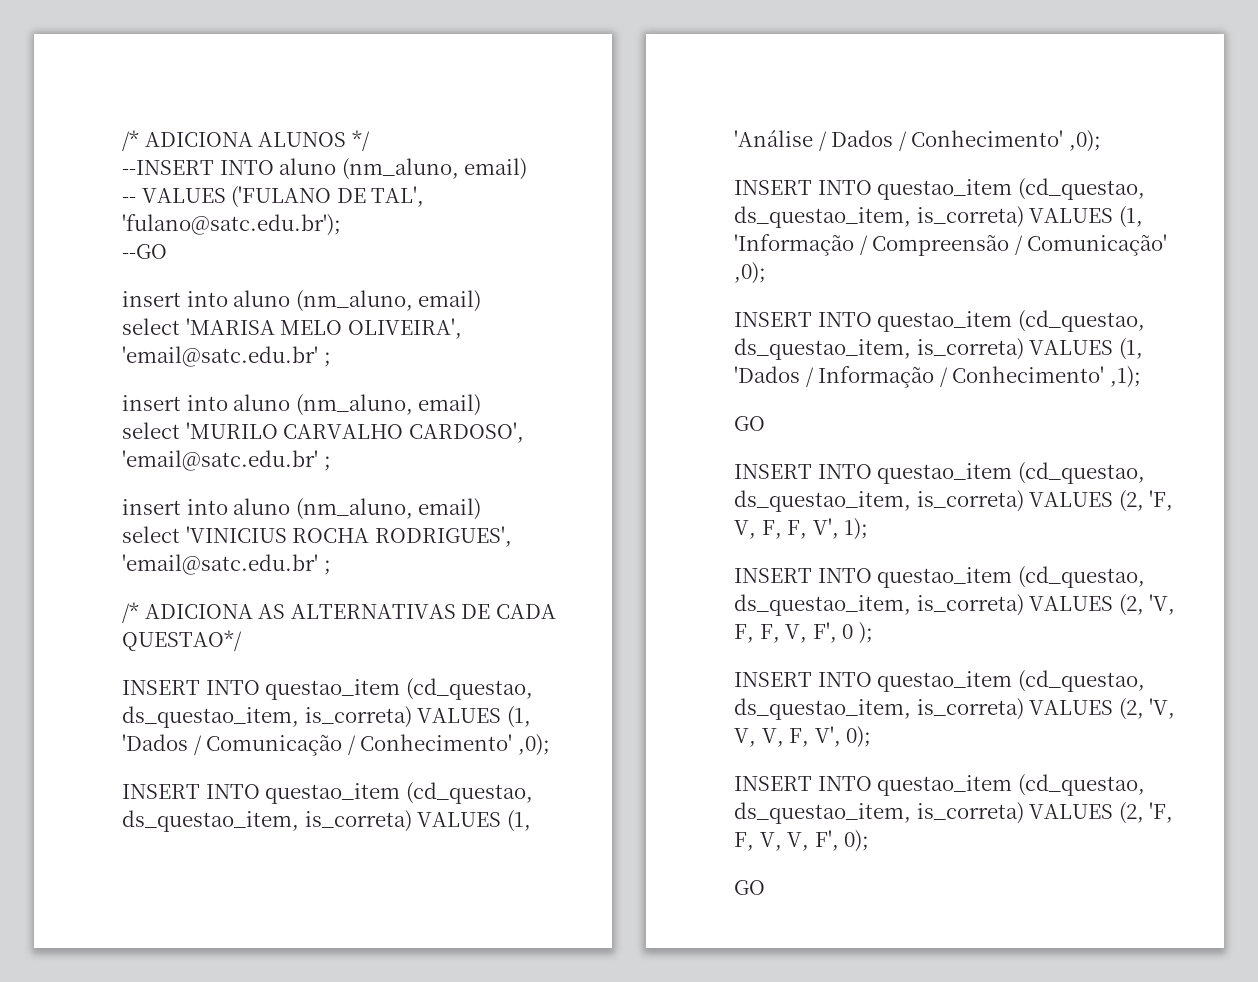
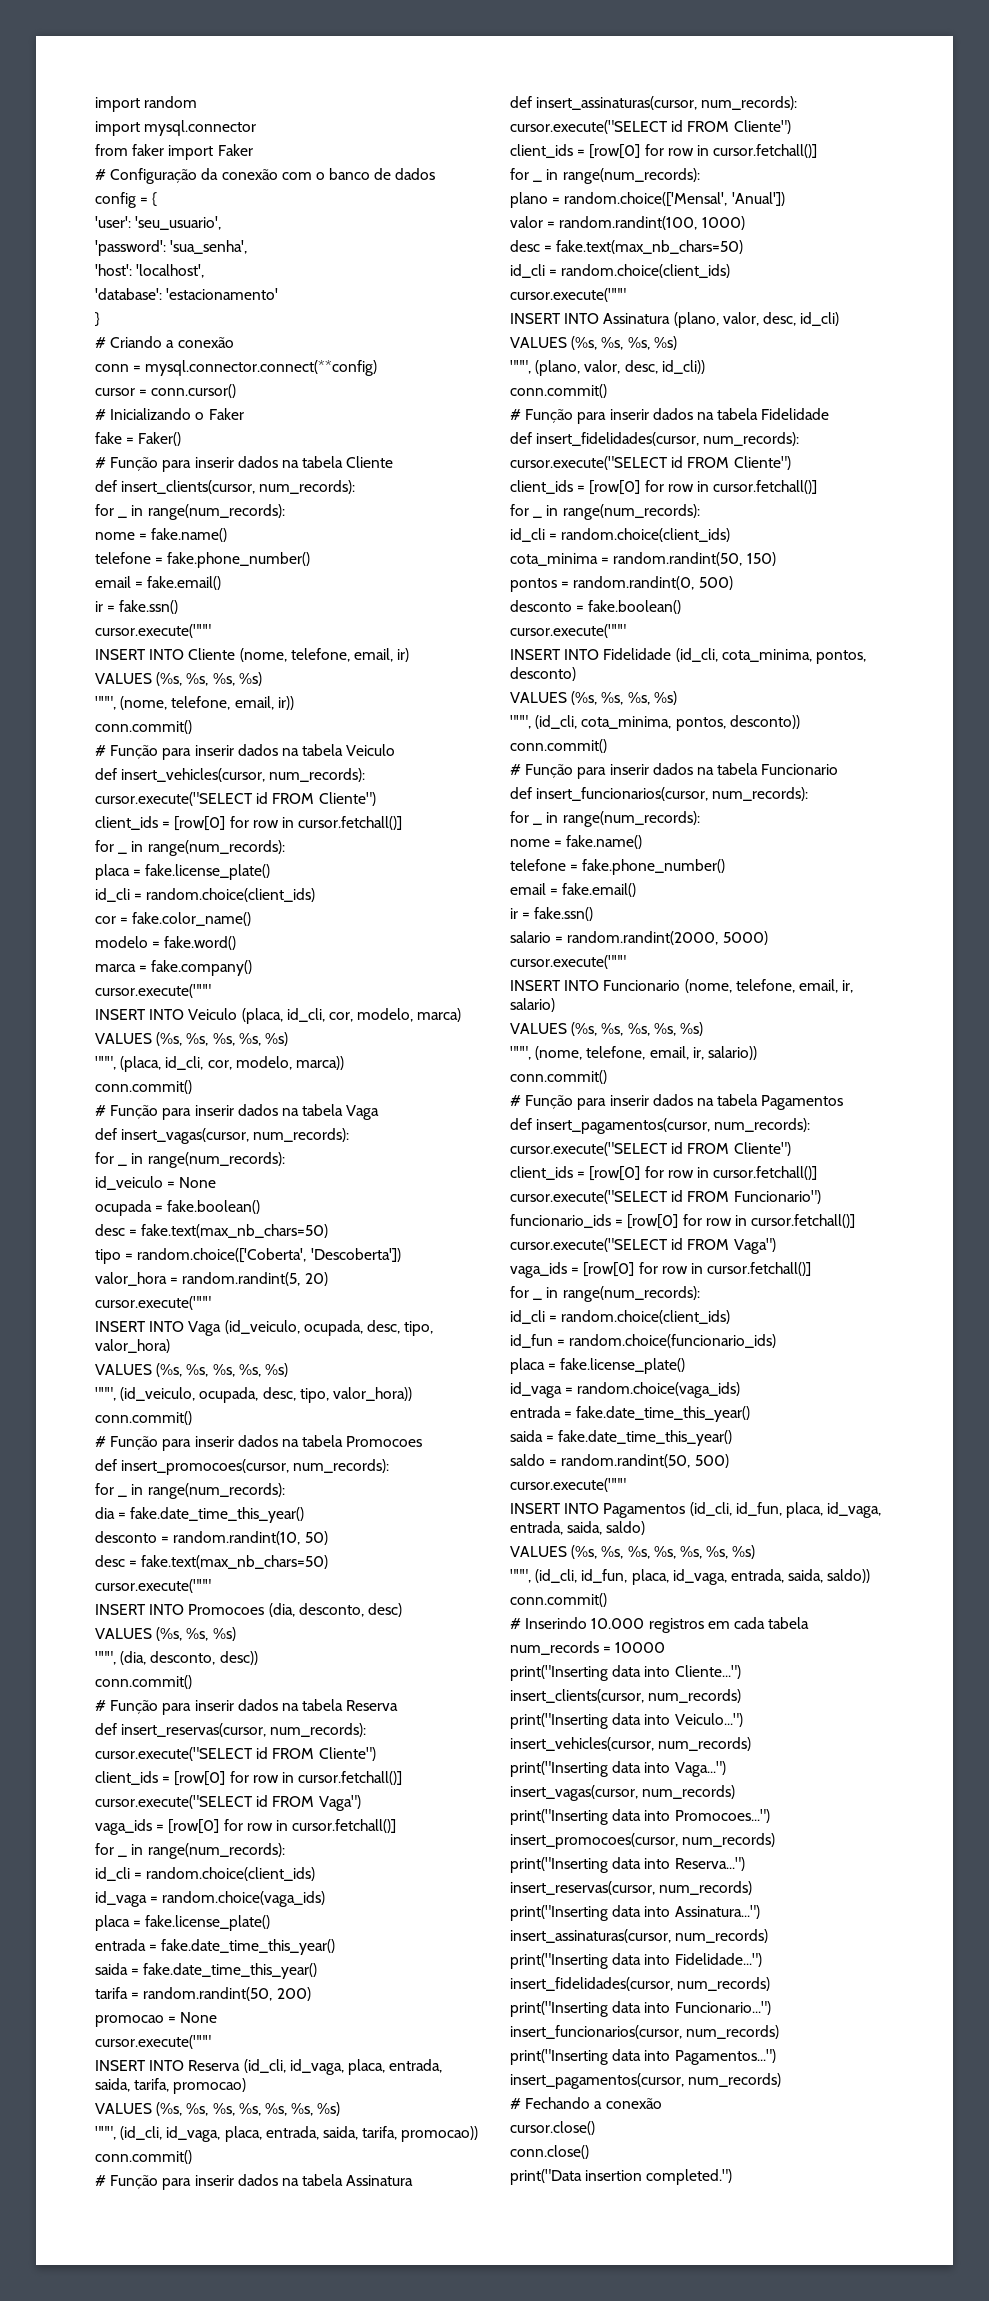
- /* ADICIONA ALUNOS */
- --INSERT INTO aluno (nm_aluno, email)
- -- VALUES ('FULANO DE TAL', 'fulano@satc.edu.br');
- --GO
- insert into aluno (nm_aluno, email)
- select 'MARISA MELO OLIVEIRA', 'email@satc.edu.br' ;
- insert into aluno (nm_aluno, email)
- select 'MURILO CARVALHO CARDOSO', 'email@satc.edu.br' ;
- insert into aluno (nm_aluno, email)
- select 'VINICIUS ROCHA RODRIGUES', 'email@satc.edu.br' ;
- /* ADICIONA AS ALTERNATIVAS DE CADA QUESTAO*/
- INSERT INTO questao_item (cd_questao, ds_questao_item, is_correta) VALUES (1, 'Dados / Comunicação / Conhecimento' ,0);
- INSERT INTO questao_item (cd_questao, ds_questao_item, is_correta) VALUES (1, 'Análise / Dados / Conhecimento' ,0);
- INSERT INTO questao_item (cd_questao, ds_questao_item, is_correta) VALUES (1, 'Informação / Compreensão / Comunicação' ,0);
- INSERT INTO questao_item (cd_questao, ds_questao_item, is_correta) VALUES (1, 'Dados / Informação / Conhecimento' ,1);
- GO
- INSERT INTO questao_item (cd_questao, ds_questao_item, is_correta) VALUES (2, 'F, V, F, F, V', 1);
- INSERT INTO questao_item (cd_questao, ds_questao_item, is_correta) VALUES (2, 'V, F, F, V, F', 0 );
- INSERT INTO questao_item (cd_questao, ds_questao_item, is_correta) VALUES (2, 'V, V, V, F, V', 0);
- INSERT INTO questao_item (cd_questao, ds_questao_item, is_correta) VALUES (2, 'F, F, V, V, F', 0);
- GO
+ import random
+ import mysql.connector
+ from faker import Faker
+ # Configuração da conexão com o banco de dados
+ config = {
+ 'user': 'seu_usuario',
+ 'password': 'sua_senha',
+ 'host': 'localhost',
+ 'database': 'estacionamento'
+ }
+ # Criando a conexão
+ conn = mysql.connector.connect(**config)
+ cursor = conn.cursor()
+ # Inicializando o Faker
+ fake = Faker()
+ # Função para inserir dados na tabela Cliente
+ def insert_clients(cursor, num_records):
+ for _ in range(num_records):
+ nome = fake.name()
+ telefone = fake.phone_number()
+ email = fake.email()
+ ir = fake.ssn()
+ cursor.execute("""
+ INSERT INTO Cliente (nome, telefone, email, ir)
+ VALUES (%s, %s, %s, %s)
+ """, (nome, telefone, email, ir))
+ conn.commit()
+ # Função para inserir dados na tabela Veiculo
+ def insert_vehicles(cursor, num_records):
+ cursor.execute("SELECT id FROM Cliente")
+ client_ids = [row[0] for row in cursor.fetchall()]
+ for _ in range(num_records):
+ placa = fake.license_plate()
+ id_cli = random.choice(client_ids)
+ cor = fake.color_name()
+ modelo = fake.word()
+ marca = fake.company()
+ cursor.execute("""
+ INSERT INTO Veiculo (placa, id_cli, cor, modelo, marca)
+ VALUES (%s, %s, %s, %s, %s)
+ """, (placa, id_cli, cor, modelo, marca))
+ conn.commit()
+ # Função para inserir dados na tabela Vaga
+ def insert_vagas(cursor, num_records):
+ for _ in range(num_records):
+ id_veiculo = None
+ ocupada = fake.boolean()
+ desc = fake.text(max_nb_chars=50)
+ tipo = random.choice(['Coberta', 'Descoberta'])
+ valor_hora = random.randint(5, 20)
+ cursor.execute("""
+ INSERT INTO Vaga (id_veiculo, ocupada, desc, tipo, valor_hora)
+ VALUES (%s, %s, %s, %s, %s)
+ """, (id_veiculo, ocupada, desc, tipo, valor_hora))
+ conn.commit()
+ # Função para inserir dados na tabela Promocoes
+ def insert_promocoes(cursor, num_records):
+ for _ in range(num_records):
+ dia = fake.date_time_this_year()
+ desconto = random.randint(10, 50)
+ desc = fake.text(max_nb_chars=50)
+ cursor.execute("""
+ INSERT INTO Promocoes (dia, desconto, desc)
+ VALUES (%s, %s, %s)
+ """, (dia, desconto, desc))
+ conn.commit()
+ # Função para inserir dados na tabela Reserva
+ def insert_reservas(cursor, num_records):
+ cursor.execute("SELECT id FROM Cliente")
+ client_ids = [row[0] for row in cursor.fetchall()]
+ cursor.execute("SELECT id FROM Vaga")
+ vaga_ids = [row[0] for row in cursor.fetchall()]
+ for _ in range(num_records):
+ id_cli = random.choice(client_ids)
+ id_vaga = random.choice(vaga_ids)
+ placa = fake.license_plate()
+ entrada = fake.date_time_this_year()
+ saida = fake.date_time_this_year()
+ tarifa = random.randint(50, 200)
+ promocao = None
+ cursor.execute("""
+ INSERT INTO Reserva (id_cli, id_vaga, placa, entrada, saida, tarifa, promocao)
+ VALUES (%s, %s, %s, %s, %s, %s, %s)
+ """, (id_cli, id_vaga, placa, entrada, saida, tarifa, promocao))
+ conn.commit()
+ # Função para inserir dados na tabela Assinatura
+ def insert_assinaturas(cursor, num_records):
+ cursor.execute("SELECT id FROM Cliente")
+ client_ids = [row[0] for row in cursor.fetchall()]
+ for _ in range(num_records):
+ plano = random.choice(['Mensal', 'Anual'])
+ valor = random.randint(100, 1000)
+ desc = fake.text(max_nb_chars=50)
+ id_cli = random.choice(client_ids)
+ cursor.execute("""
+ INSERT INTO Assinatura (plano, valor, desc, id_cli)
+ VALUES (%s, %s, %s, %s)
+ """, (plano, valor, desc, id_cli))
+ conn.commit()
+ # Função para inserir dados na tabela Fidelidade
+ def insert_fidelidades(cursor, num_records):
+ cursor.execute("SELECT id FROM Cliente")
+ client_ids = [row[0] for row in cursor.fetchall()]
+ for _ in range(num_records):
+ id_cli = random.choice(client_ids)
+ cota_minima = random.randint(50, 150)
+ pontos = random.randint(0, 500)
+ desconto = fake.boolean()
+ cursor.execute("""
+ INSERT INTO Fidelidade (id_cli, cota_minima, pontos, desconto)
+ VALUES (%s, %s, %s, %s)
+ """, (id_cli, cota_minima, pontos, desconto))
+ conn.commit()
+ # Função para inserir dados na tabela Funcionario
+ def insert_funcionarios(cursor, num_records):
+ for _ in range(num_records):
+ nome = fake.name()
+ telefone = fake.phone_number()
+ email = fake.email()
+ ir = fake.ssn()
+ salario = random.randint(2000, 5000)
+ cursor.execute("""
+ INSERT INTO Funcionario (nome, telefone, email, ir, salario)
+ VALUES (%s, %s, %s, %s, %s)
+ """, (nome, telefone, email, ir, salario))
+ conn.commit()
+ # Função para inserir dados na tabela Pagamentos
+ def insert_pagamentos(cursor, num_records):
+ cursor.execute("SELECT id FROM Cliente")
+ client_ids = [row[0] for row in cursor.fetchall()]
+ cursor.execute("SELECT id FROM Funcionario")
+ funcionario_ids = [row[0] for row in cursor.fetchall()]
+ cursor.execute("SELECT id FROM Vaga")
+ vaga_ids = [row[0] for row in cursor.fetchall()]
+ for _ in range(num_records):
+ id_cli = random.choice(client_ids)
+ id_fun = random.choice(funcionario_ids)
+ placa = fake.license_plate()
+ id_vaga = random.choice(vaga_ids)
+ entrada = fake.date_time_this_year()
+ saida = fake.date_time_this_year()
+ saldo = random.randint(50, 500)
+ cursor.execute("""
+ INSERT INTO Pagamentos (id_cli, id_fun, placa, id_vaga, entrada, saida, saldo)
+ VALUES (%s, %s, %s, %s, %s, %s, %s)
+ """, (id_cli, id_fun, placa, id_vaga, entrada, saida, saldo))
+ conn.commit()
+ # Inserindo 10.000 registros em cada tabela
+ num_records = 10000
+ print("Inserting data into Cliente...")
+ insert_clients(cursor, num_records)
+ print("Inserting data into Veiculo...")
+ insert_vehicles(cursor, num_records)
+ print("Inserting data into Vaga...")
+ insert_vagas(cursor, num_records)
+ print("Inserting data into Promocoes...")
+ insert_promocoes(cursor, num_records)
+ print("Inserting data into Reserva...")
+ insert_reservas(cursor, num_records)
+ print("Inserting data into Assinatura...")
+ insert_assinaturas(cursor, num_records)
+ print("Inserting data into Fidelidade...")
+ insert_fidelidades(cursor, num_records)
+ print("Inserting data into Funcionario...")
+ insert_funcionarios(cursor, num_records)
+ print("Inserting data into Pagamentos...")
+ insert_pagamentos(cursor, num_records)
+ # Fechando a conexão
+ cursor.close()
+ conn.close()
+ print("Data insertion completed.")

